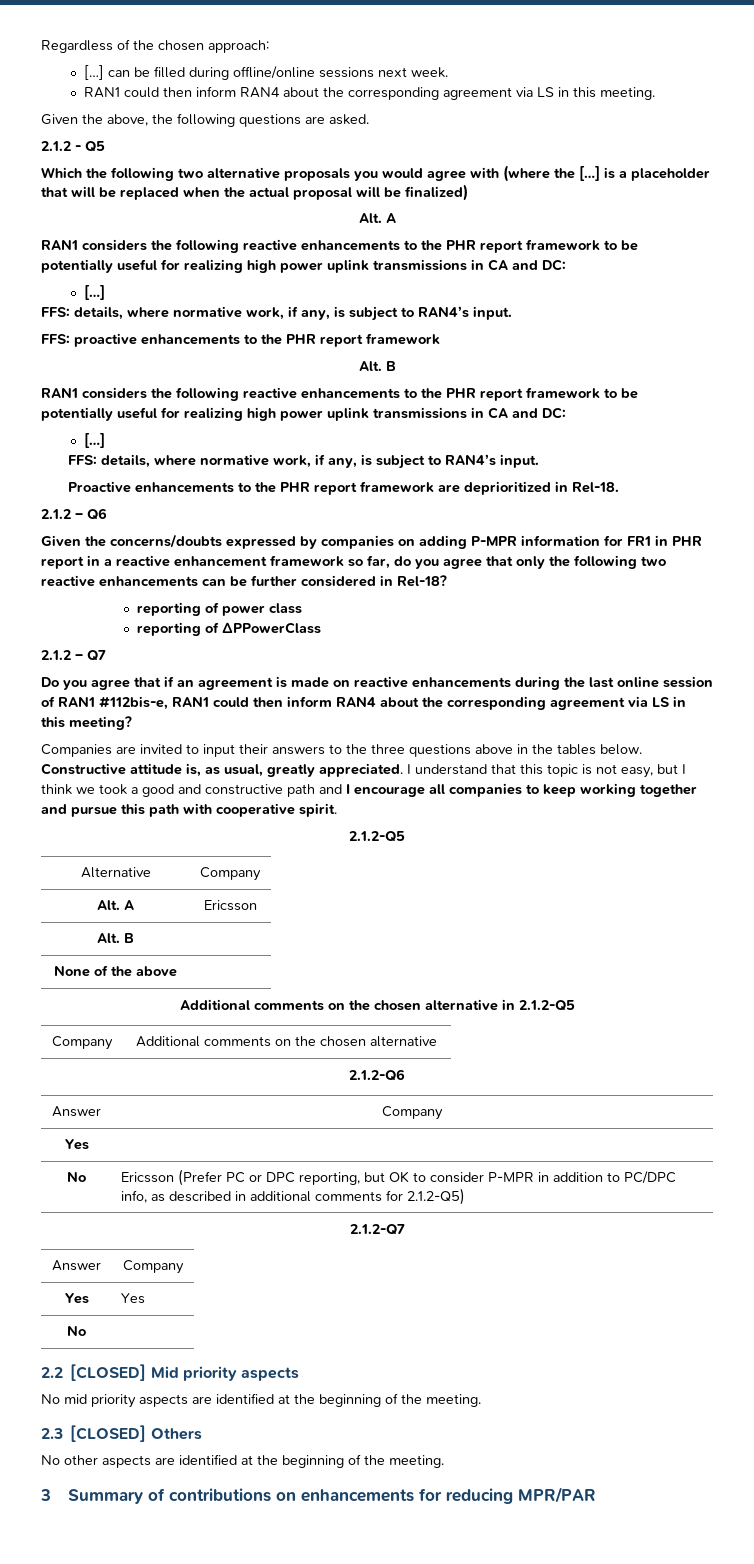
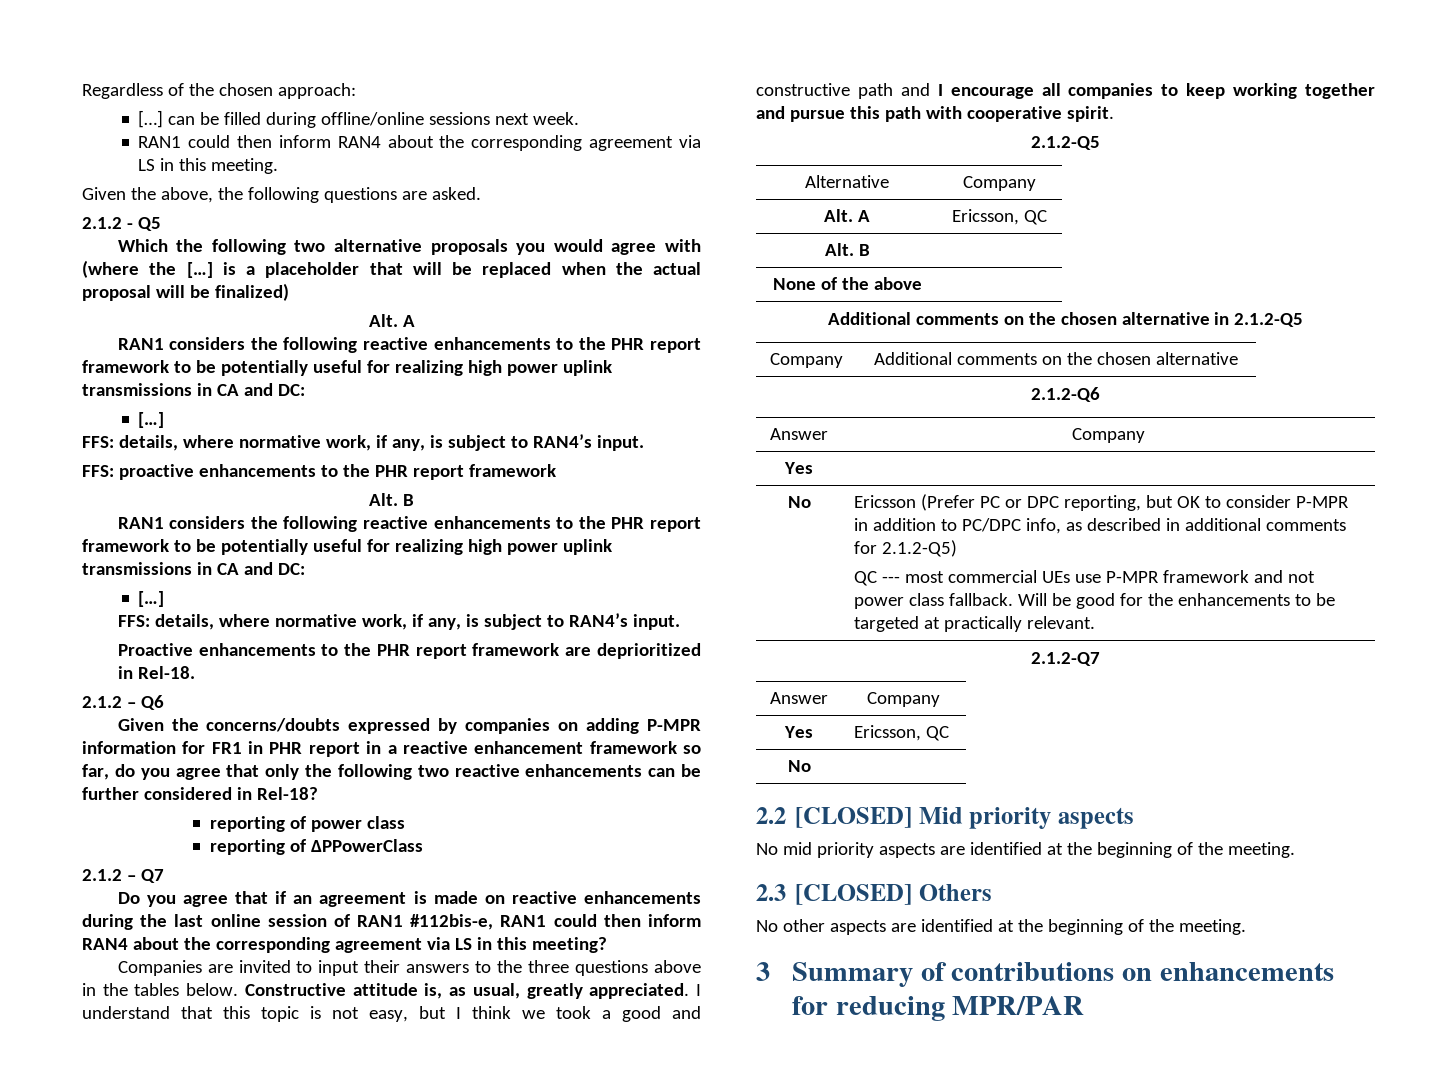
- Alt. A | Ericsson
+ Alt. A | Ericsson, QC
+ QC --- most commercial UEs use P-MPR framework and not power class fallback. Will be good for the enhancements to be targeted at practically relevant.
- Yes | Yes
+ Yes | Ericsson, QC

